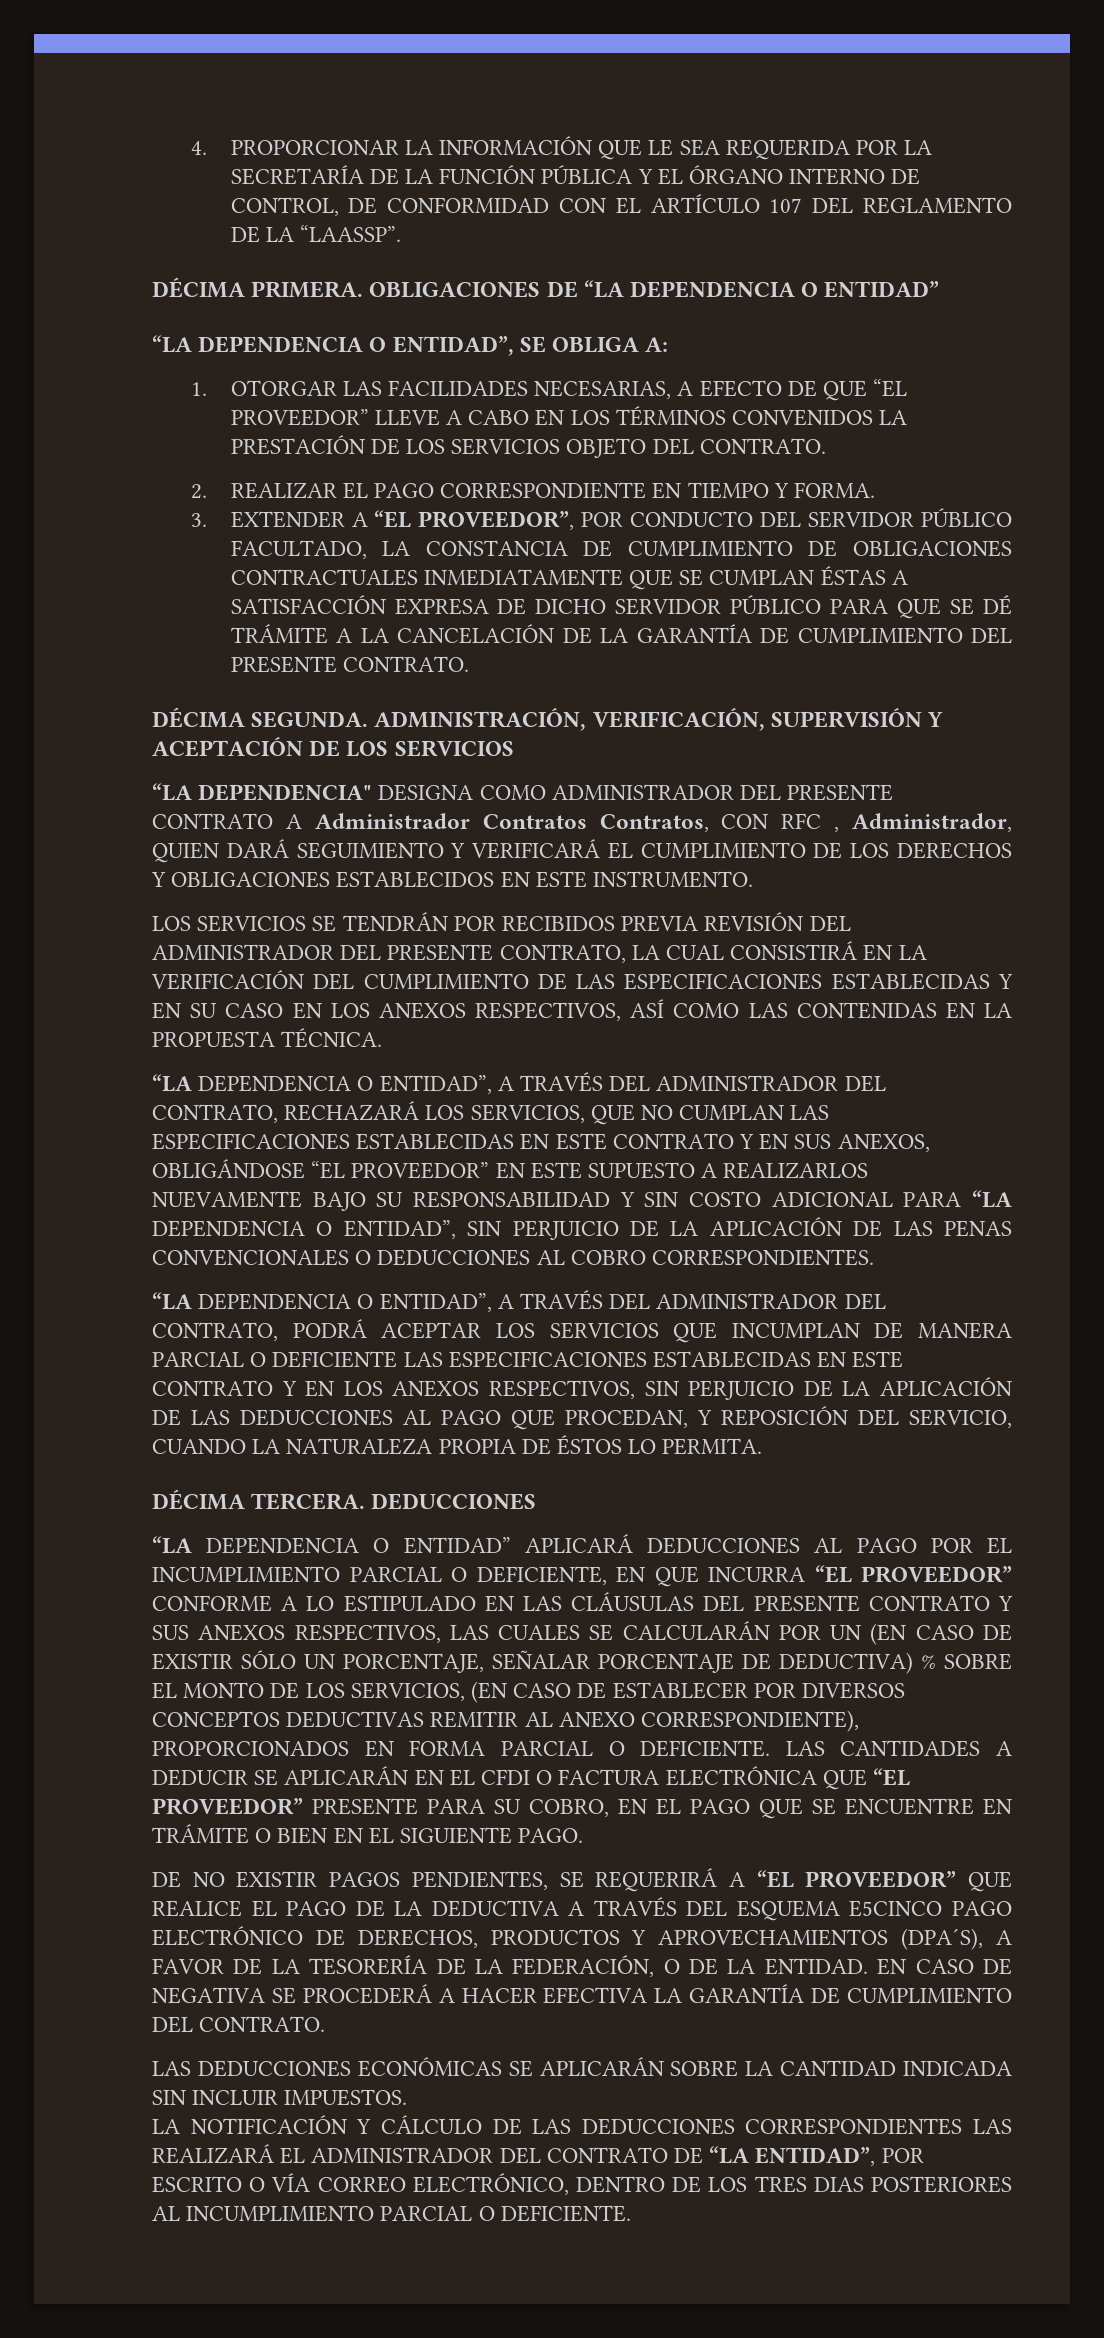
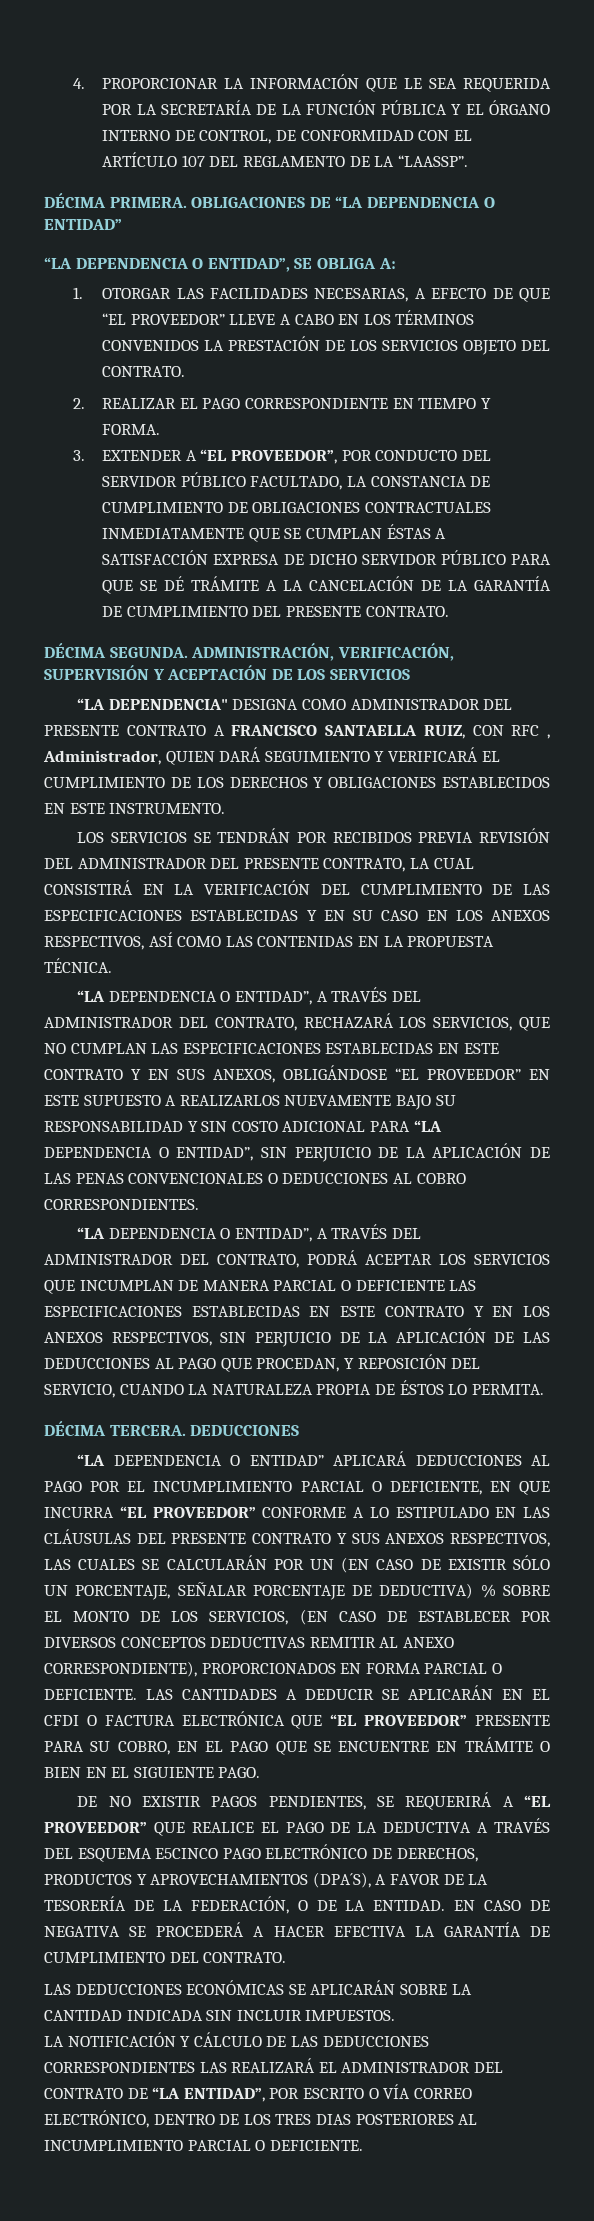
- “LA DEPENDENCIA" DESIGNA COMO ADMINISTRADOR DEL PRESENTE CONTRATO A Administrador Contratos Contratos, CON RFC , Administrador, QUIEN DARÁ SEGUIMIENTO Y VERIFICARÁ EL CUMPLIMIENTO DE LOS DERECHOS Y OBLIGACIONES ESTABLECIDOS EN ESTE INSTRUMENTO.
+ “LA DEPENDENCIA" DESIGNA COMO ADMINISTRADOR DEL PRESENTE CONTRATO A FRANCISCO SANTAELLA RUIZ, CON RFC , Administrador, QUIEN DARÁ SEGUIMIENTO Y VERIFICARÁ EL CUMPLIMIENTO DE LOS DERECHOS Y OBLIGACIONES ESTABLECIDOS EN ESTE INSTRUMENTO.

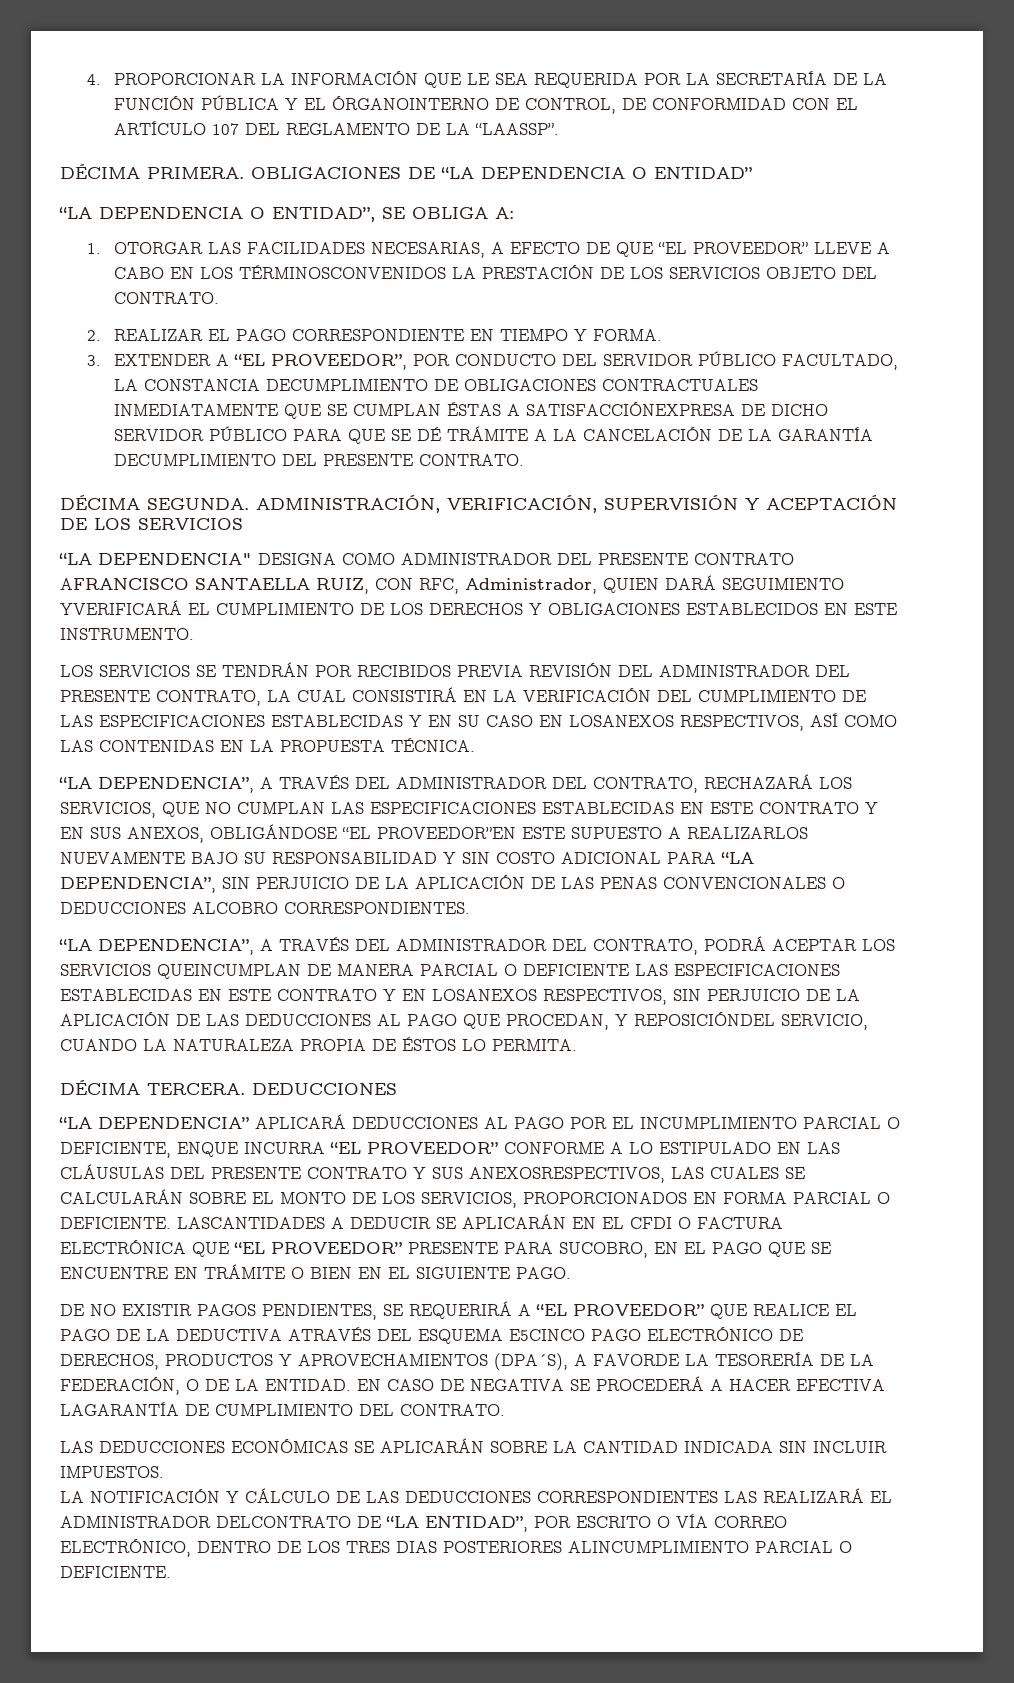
- 4. PROPORCIONAR LA INFORMACIÓN QUE LE SEA REQUERIDA POR LA SECRETARÍA DE LA FUNCIÓN PÚBLICA Y EL ÓRGANO INTERNO DE CONTROL, DE CONFORMIDAD CON EL ARTÍCULO 107 DEL REGLAMENTO DE LA “LAASSP”.
+ 4. PROPORCIONAR LA INFORMACIÓN QUE LE SEA REQUERIDA POR LA SECRETARÍA DE LA FUNCIÓN PÚBLICA Y EL ÓRGANOINTERNO DE CONTROL, DE CONFORMIDAD CON EL ARTÍCULO 107 DEL REGLAMENTO DE LA “LAASSP”.
- 1. OTORGAR LAS FACILIDADES NECESARIAS, A EFECTO DE QUE “EL PROVEEDOR” LLEVE A CABO EN LOS TÉRMINOS CONVENIDOS LA PRESTACIÓN DE LOS SERVICIOS OBJETO DEL CONTRATO.
+ 1. OTORGAR LAS FACILIDADES NECESARIAS, A EFECTO DE QUE “EL PROVEEDOR” LLEVE A CABO EN LOS TÉRMINOSCONVENIDOS LA PRESTACIÓN DE LOS SERVICIOS OBJETO DEL CONTRATO.
- 3. EXTENDER A “EL PROVEEDOR”, POR CONDUCTO DEL SERVIDOR PÚBLICO FACULTADO, LA CONSTANCIA DE CUMPLIMIENTO DE OBLIGACIONES CONTRACTUALES INMEDIATAMENTE QUE SE CUMPLAN ÉSTAS A SATISFACCIÓN EXPRESA DE DICHO SERVIDOR PÚBLICO PARA QUE SE DÉ TRÁMITE A LA CANCELACIÓN DE LA GARANTÍA DE CUMPLIMIENTO DEL PRESENTE CONTRATO.
+ 3. EXTENDER A “EL PROVEEDOR”, POR CONDUCTO DEL SERVIDOR PÚBLICO FACULTADO, LA CONSTANCIA DECUMPLIMIENTO DE OBLIGACIONES CONTRACTUALES INMEDIATAMENTE QUE SE CUMPLAN ÉSTAS A SATISFACCIÓNEXPRESA DE DICHO SERVIDOR PÚBLICO PARA QUE SE DÉ TRÁMITE A LA CANCELACIÓN DE LA GARANTÍA DECUMPLIMIENTO DEL PRESENTE CONTRATO.
- “LA DEPENDENCIA" DESIGNA COMO ADMINISTRADOR DEL PRESENTE CONTRATO A FRANCISCO SANTAELLA RUIZ, CON RFC , Administrador, QUIEN DARÁ SEGUIMIENTO Y VERIFICARÁ EL CUMPLIMIENTO DE LOS DERECHOS Y OBLIGACIONES ESTABLECIDOS EN ESTE INSTRUMENTO.
+ “LA DEPENDENCIA" DESIGNA COMO ADMINISTRADOR DEL PRESENTE CONTRATO AFRANCISCO SANTAELLA RUIZ, CON RFC, Administrador, QUIEN DARÁ SEGUIMIENTO YVERIFICARÁ EL CUMPLIMIENTO DE LOS DERECHOS Y OBLIGACIONES ESTABLECIDOS EN ESTE INSTRUMENTO.
- LOS SERVICIOS SE TENDRÁN POR RECIBIDOS PREVIA REVISIÓN DEL ADMINISTRADOR DEL PRESENTE CONTRATO, LA CUAL CONSISTIRÁ EN LA VERIFICACIÓN DEL CUMPLIMIENTO DE LAS ESPECIFICACIONES ESTABLECIDAS Y EN SU CASO EN LOS ANEXOS RESPECTIVOS, ASÍ COMO LAS CONTENIDAS EN LA PROPUESTA TÉCNICA.
+ LOS SERVICIOS SE TENDRÁN POR RECIBIDOS PREVIA REVISIÓN DEL ADMINISTRADOR DEL PRESENTE CONTRATO, LA CUAL CONSISTIRÁ EN LA VERIFICACIÓN DEL CUMPLIMIENTO DE LAS ESPECIFICACIONES ESTABLECIDAS Y EN SU CASO EN LOSANEXOS RESPECTIVOS, ASÍ COMO LAS CONTENIDAS EN LA PROPUESTA TÉCNICA.
- “LA DEPENDENCIA O ENTIDAD”, A TRAVÉS DEL ADMINISTRADOR DEL CONTRATO, RECHAZARÁ LOS SERVICIOS, QUE NO CUMPLAN LAS ESPECIFICACIONES ESTABLECIDAS EN ESTE CONTRATO Y EN SUS ANEXOS, OBLIGÁNDOSE “EL PROVEEDOR” EN ESTE SUPUESTO A REALIZARLOS NUEVAMENTE BAJO SU RESPONSABILIDAD Y SIN COSTO ADICIONAL PARA “LA DEPENDENCIA O ENTIDAD”, SIN PERJUICIO DE LA APLICACIÓN DE LAS PENAS CONVENCIONALES O DEDUCCIONES AL COBRO CORRESPONDIENTES.
+ “LA DEPENDENCIA”, A TRAVÉS DEL ADMINISTRADOR DEL CONTRATO, RECHAZARÁ LOS SERVICIOS, QUE NO CUMPLAN LAS ESPECIFICACIONES ESTABLECIDAS EN ESTE CONTRATO Y EN SUS ANEXOS, OBLIGÁNDOSE “EL PROVEEDOR”EN ESTE SUPUESTO A REALIZARLOS NUEVAMENTE BAJO SU RESPONSABILIDAD Y SIN COSTO ADICIONAL PARA “LA DEPENDENCIA”, SIN PERJUICIO DE LA APLICACIÓN DE LAS PENAS CONVENCIONALES O DEDUCCIONES ALCOBRO CORRESPONDIENTES.
- “LA DEPENDENCIA O ENTIDAD”, A TRAVÉS DEL ADMINISTRADOR DEL CONTRATO, PODRÁ ACEPTAR LOS SERVICIOS QUE INCUMPLAN DE MANERA PARCIAL O DEFICIENTE LAS ESPECIFICACIONES ESTABLECIDAS EN ESTE CONTRATO Y EN LOS ANEXOS RESPECTIVOS, SIN PERJUICIO DE LA APLICACIÓN DE LAS DEDUCCIONES AL PAGO QUE PROCEDAN, Y REPOSICIÓN DEL SERVICIO, CUANDO LA NATURALEZA PROPIA DE ÉSTOS LO PERMITA.
+ “LA DEPENDENCIA”, A TRAVÉS DEL ADMINISTRADOR DEL CONTRATO, PODRÁ ACEPTAR LOS SERVICIOS QUEINCUMPLAN DE MANERA PARCIAL O DEFICIENTE LAS ESPECIFICACIONES ESTABLECIDAS EN ESTE CONTRATO Y EN LOSANEXOS RESPECTIVOS, SIN PERJUICIO DE LA APLICACIÓN DE LAS DEDUCCIONES AL PAGO QUE PROCEDAN, Y REPOSICIÓNDEL SERVICIO, CUANDO LA NATURALEZA PROPIA DE ÉSTOS LO PERMITA.
- “LA DEPENDENCIA O ENTIDAD” APLICARÁ DEDUCCIONES AL PAGO POR EL INCUMPLIMIENTO PARCIAL O DEFICIENTE, EN QUE INCURRA “EL PROVEEDOR” CONFORME A LO ESTIPULADO EN LAS CLÁUSULAS DEL PRESENTE CONTRATO Y SUS ANEXOS RESPECTIVOS, LAS CUALES SE CALCULARÁN POR UN (EN CASO DE EXISTIR SÓLO UN PORCENTAJE, SEÑALAR PORCENTAJE DE DEDUCTIVA) % SOBRE EL MONTO DE LOS SERVICIOS, (EN CASO DE ESTABLECER POR DIVERSOS CONCEPTOS DEDUCTIVAS REMITIR AL ANEXO CORRESPONDIENTE), PROPORCIONADOS EN FORMA PARCIAL O DEFICIENTE.
+ “LA DEPENDENCIA” APLICARÁ DEDUCCIONES AL PAGO POR EL INCUMPLIMIENTO PARCIAL O DEFICIENTE, ENQUE INCURRA “EL PROVEEDOR” CONFORME A LO ESTIPULADO EN LAS CLÁUSULAS DEL PRESENTE CONTRATO Y SUS ANEXOSRESPECTIVOS, LAS CUALES SE CALCULARÁN SOBRE EL MONTO DE LOS SERVICIOS, PROPORCIONADOS EN FORMA PARCIAL O DEFICIENTE.
- LAS CANTIDADES A DEDUCIR SE APLICARÁN EN EL CFDI O FACTURA ELECTRÓNICA QUE “EL PROVEEDOR” PRESENTE PARA SU COBRO, EN EL PAGO QUE SE ENCUENTRE EN TRÁMITE O BIEN EN EL SIGUIENTE PAGO.
+ LASCANTIDADES A DEDUCIR SE APLICARÁN EN EL CFDI O FACTURA ELECTRÓNICA QUE “EL PROVEEDOR” PRESENTE PARA SUCOBRO, EN EL PAGO QUE SE ENCUENTRE EN TRÁMITE O BIEN EN EL SIGUIENTE PAGO.
- DE NO EXISTIR PAGOS PENDIENTES, SE REQUERIRÁ A “EL PROVEEDOR” QUE REALICE EL PAGO DE LA DEDUCTIVA A TRAVÉS DEL ESQUEMA E5CINCO PAGO ELECTRÓNICO DE DERECHOS, PRODUCTOS Y APROVECHAMIENTOS (DPA´S), A FAVOR DE LA TESORERÍA DE LA FEDERACIÓN, O DE LA ENTIDAD.
+ DE NO EXISTIR PAGOS PENDIENTES, SE REQUERIRÁ A “EL PROVEEDOR” QUE REALICE EL PAGO DE LA DEDUCTIVA ATRAVÉS DEL ESQUEMA E5CINCO PAGO ELECTRÓNICO DE DERECHOS, PRODUCTOS Y APROVECHAMIENTOS (DPA´S), A FAVORDE LA TESORERÍA DE LA FEDERACIÓN, O DE LA ENTIDAD.
- EN CASO DE NEGATIVA SE PROCEDERÁ A HACER EFECTIVA LA GARANTÍA DE CUMPLIMIENTO DEL CONTRATO.
+ EN CASO DE NEGATIVA SE PROCEDERÁ A HACER EFECTIVA LAGARANTÍA DE CUMPLIMIENTO DEL CONTRATO.
- LA NOTIFICACIÓN Y CÁLCULO DE LAS DEDUCCIONES CORRESPONDIENTES LAS REALIZARÁ EL ADMINISTRADOR DEL CONTRATO DE “LA ENTIDAD”, POR ESCRITO O VÍA CORREO ELECTRÓNICO, DENTRO DE LOS TRES DIAS POSTERIORES AL INCUMPLIMIENTO PARCIAL O DEFICIENTE.
+ LA NOTIFICACIÓN Y CÁLCULO DE LAS DEDUCCIONES CORRESPONDIENTES LAS REALIZARÁ EL ADMINISTRADOR DELCONTRATO DE “LA ENTIDAD”, POR ESCRITO O VÍA CORREO ELECTRÓNICO, DENTRO DE LOS TRES DIAS POSTERIORES ALINCUMPLIMIENTO PARCIAL O DEFICIENTE.

